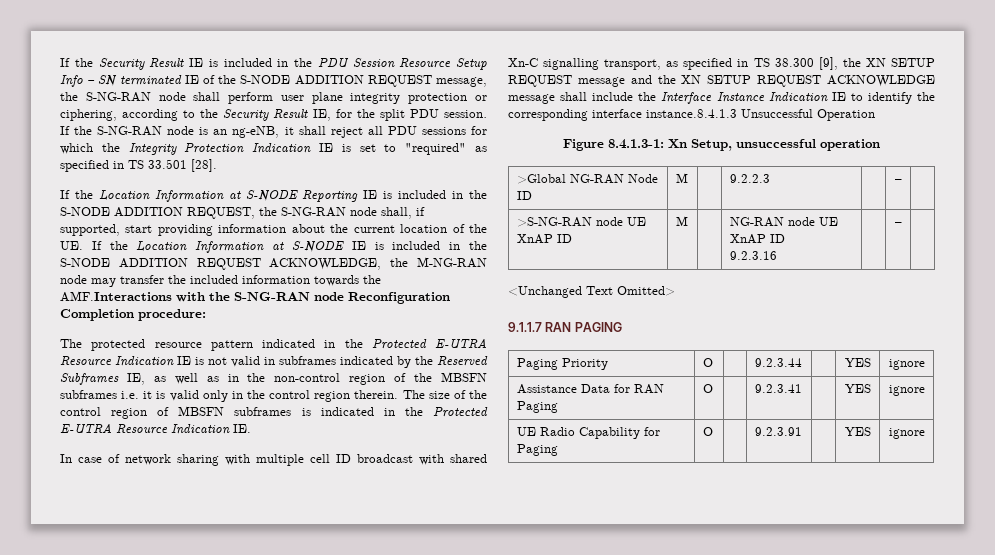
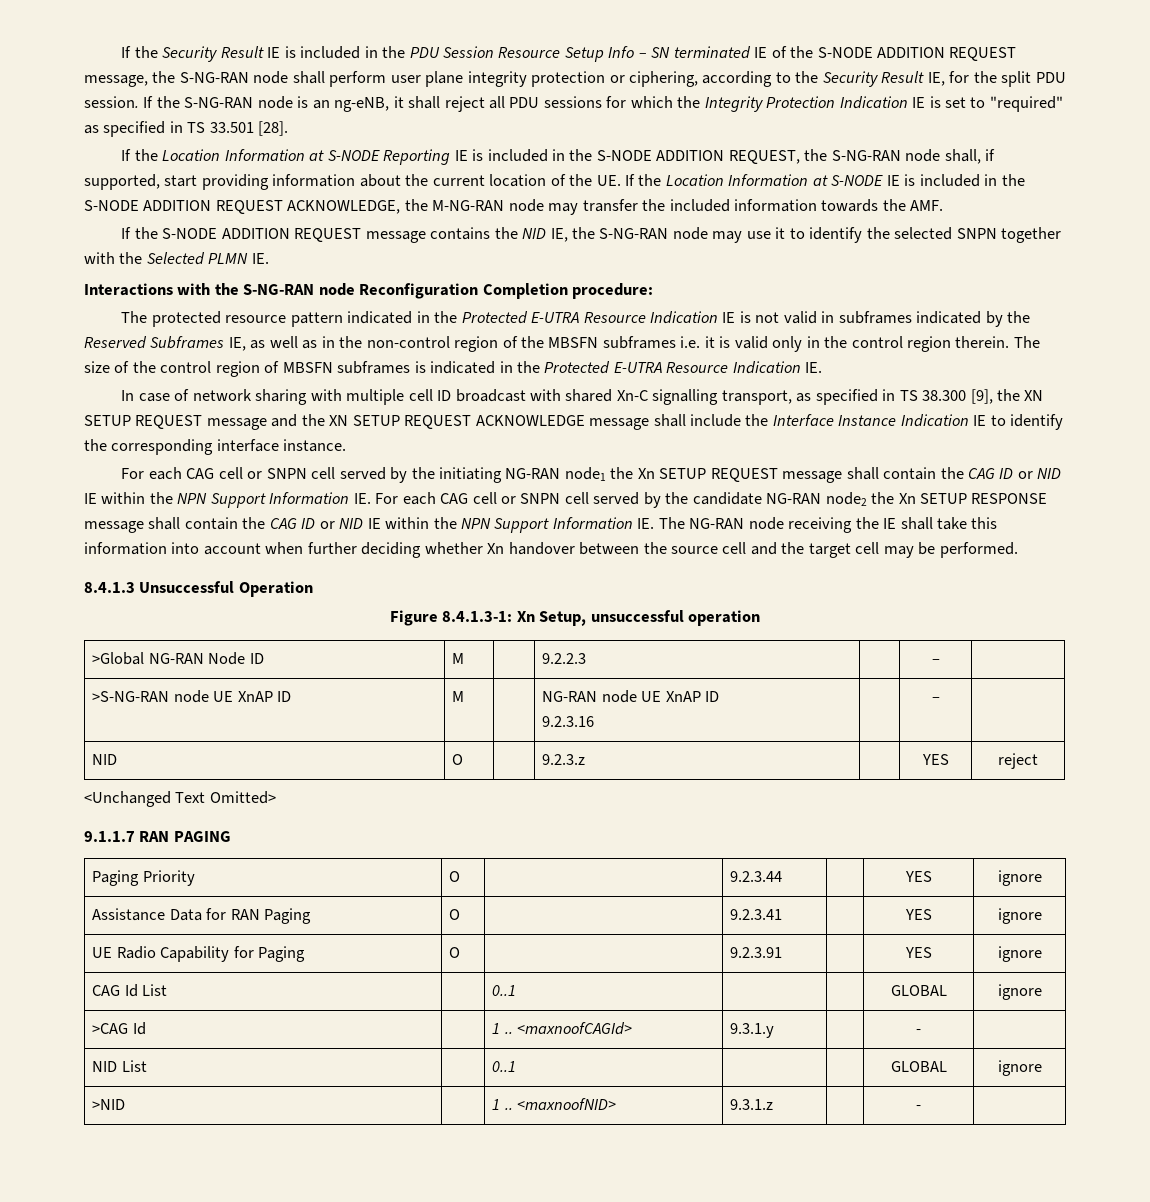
- If the Location Information at S-NODE Reporting IE is included in the S-NODE ADDITION REQUEST, the S-NG-RAN node shall, if supported, start providing information about the current location of the UE. If the Location Information at S-NODE IE is included in the S-NODE ADDITION REQUEST ACKNOWLEDGE, the M-NG-RAN node may transfer the included information towards the AMF.Interactions with the S-NG-RAN node Reconfiguration Completion procedure:
+ If the Location Information at S-NODE Reporting IE is included in the S-NODE ADDITION REQUEST, the S-NG-RAN node shall, if supported, start providing information about the current location of the UE. If the Location Information at S-NODE IE is included in the S-NODE ADDITION REQUEST ACKNOWLEDGE, the M-NG-RAN node may transfer the included information towards the AMF.
+ If the S-NODE ADDITION REQUEST message contains the NID IE, the S-NG-RAN node may use it to identify the selected SNPN together with the Selected PLMN IE.
+ Interactions with the S-NG-RAN node Reconfiguration Completion procedure:
- In case of network sharing with multiple cell ID broadcast with shared Xn-C signalling transport, as specified in TS 38.300 [9], the XN SETUP REQUEST message and the XN SETUP REQUEST ACKNOWLEDGE message shall include the Interface Instance Indication IE to identify the corresponding interface instance.8.4.1.3 Unsuccessful Operation
+ In case of network sharing with multiple cell ID broadcast with shared Xn-C signalling transport, as specified in TS 38.300 [9], the XN SETUP REQUEST message and the XN SETUP REQUEST ACKNOWLEDGE message shall include the Interface Instance Indication IE to identify the corresponding interface instance.
+ For each CAG cell or SNPN cell served by the initiating NG-RAN node1 the Xn SETUP REQUEST message shall contain the CAG ID or NID IE within the NPN Support Information IE. For each CAG cell or SNPN cell served by the candidate NG-RAN node2 the Xn SETUP RESPONSE message shall contain the CAG ID or NID IE within the NPN Support Information IE. The NG-RAN node receiving the IE shall take this information into account when further deciding whether Xn handover between the source cell and the target cell may be performed.
+ 8.4.1.3 Unsuccessful Operation
+ NID | O | | 9.2.3.z | | YES | reject
+ CAG Id List | | 0..1 | | | GLOBAL | ignore
+ >CAG Id | | 1 .. <maxnoofCAGId> | 9.3.1.y | | - |
+ NID List | | 0..1 | | | GLOBAL | ignore
+ >NID | | 1 .. <maxnoofNID> | 9.3.1.z | | - |

